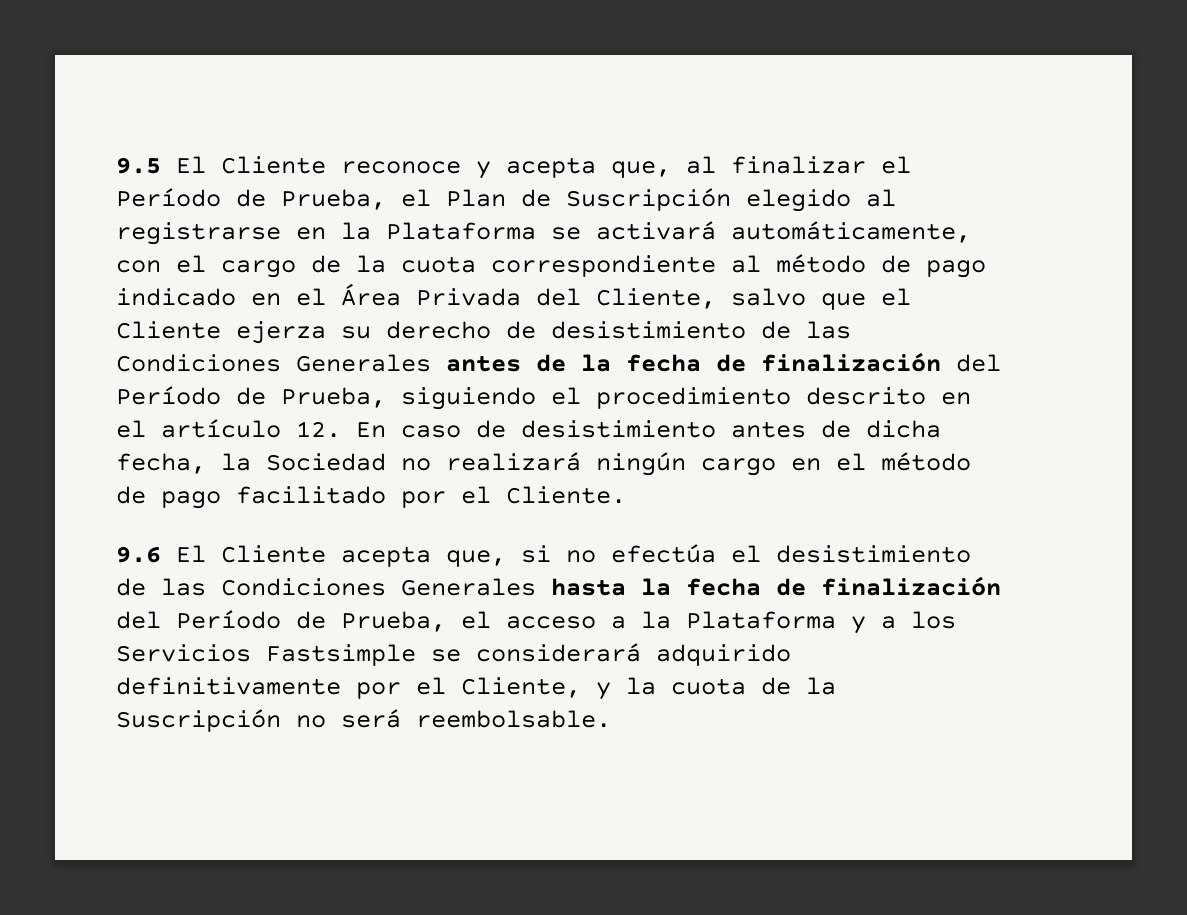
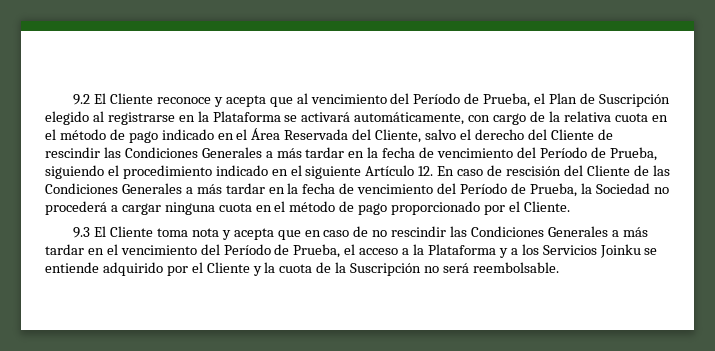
- 9.5 El Cliente reconoce y acepta que, al finalizar el Período de Prueba, el Plan de Suscripción elegido al registrarse en la Plataforma se activará automáticamente, con el cargo de la cuota correspondiente al método de pago indicado en el Área Privada del Cliente, salvo que el Cliente ejerza su derecho de desistimiento de las Condiciones Generales antes de la fecha de finalización del Período de Prueba, siguiendo el procedimiento descrito en el artículo 12. En caso de desistimiento antes de dicha fecha, la Sociedad no realizará ningún cargo en el método de pago facilitado por el Cliente.
+ 9.2 El Cliente reconoce y acepta que al vencimiento del Período de Prueba, el Plan de Suscripción elegido al registrarse en la Plataforma se activará automáticamente, con cargo de la relativa cuota en el método de pago indicado en el Área Reservada del Cliente, salvo el derecho del Cliente de rescindir las Condiciones Generales a más tardar en la fecha de vencimiento del Período de Prueba, siguiendo el procedimiento indicado en el siguiente Artículo 12. En caso de rescisión del Cliente de las Condiciones Generales a más tardar en la fecha de vencimiento del Período de Prueba, la Sociedad no procederá a cargar ninguna cuota en el método de pago proporcionado por el Cliente.
- 9.6 El Cliente acepta que, si no efectúa el desistimiento de las Condiciones Generales hasta la fecha de finalización del Período de Prueba, el acceso a la Plataforma y a los Servicios Fastsimple se considerará adquirido definitivamente por el Cliente, y la cuota de la Suscripción no será reembolsable.
+ 9.3 El Cliente toma nota y acepta que en caso de no rescindir las Condiciones Generales a más tardar en el vencimiento del Período de Prueba, el acceso a la Plataforma y a los Servicios Joinku se entiende adquirido por el Cliente y la cuota de la Suscripción no será reembolsable.

